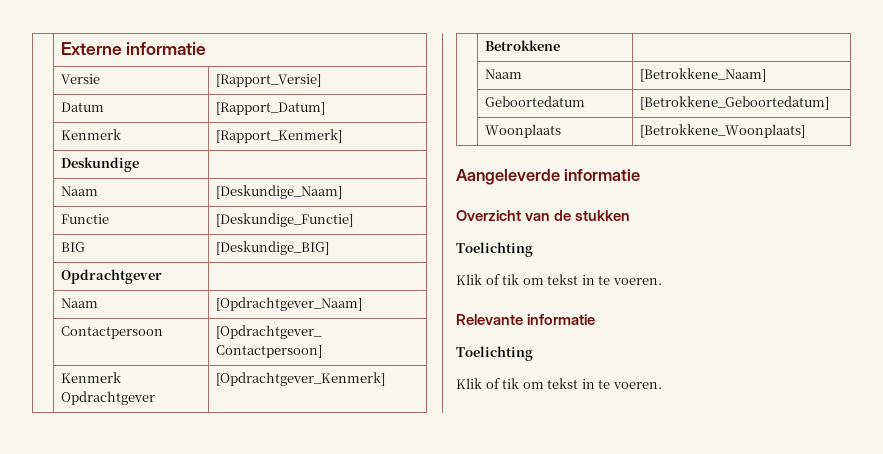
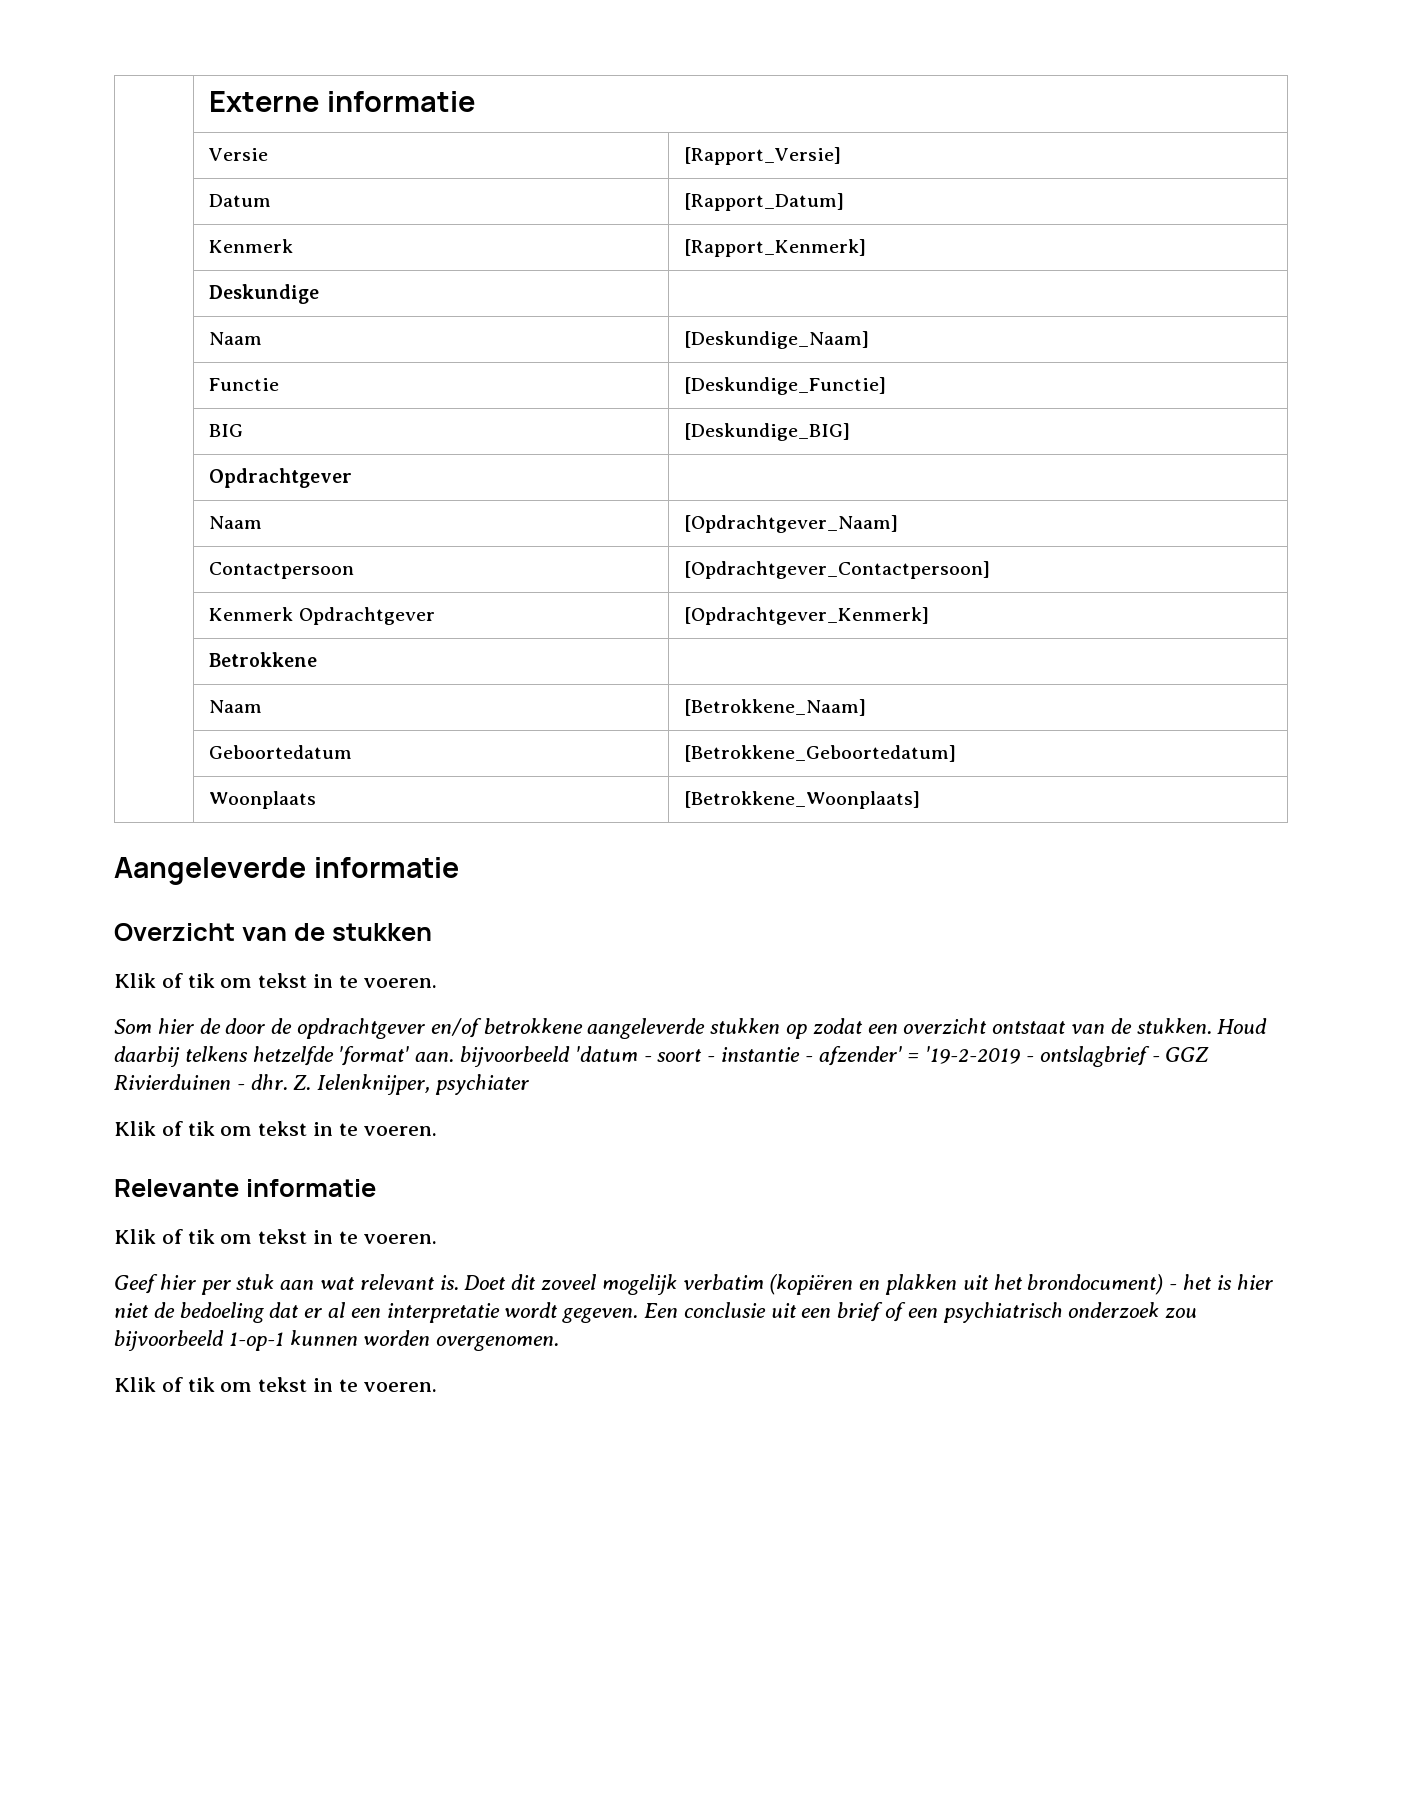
  Overzicht van de stukken
- Toelichting
+ Klik of tik om tekst in te voeren.
+ Som hier de door de opdrachtgever en/of betrokkene aangeleverde stukken op zodat een overzicht ontstaat van de stukken. Houd daarbij telkens hetzelfde 'format' aan. bijvoorbeeld 'datum - soort - instantie - afzender' = '19-2-2019 - ontslagbrief - GGZ Rivierduinen - dhr. Z. Ielenknijper, psychiater
  Relevante informatie
- Toelichting
+ Klik of tik om tekst in te voeren.
+ Geef hier per stuk aan wat relevant is. Doet dit zoveel mogelijk verbatim (kopiëren en plakken uit het brondocument) - het is hier niet de bedoeling dat er al een interpretatie wordt gegeven. Een conclusie uit een brief of een psychiatrisch onderzoek zou bijvoorbeeld 1-op-1 kunnen worden overgenomen.

